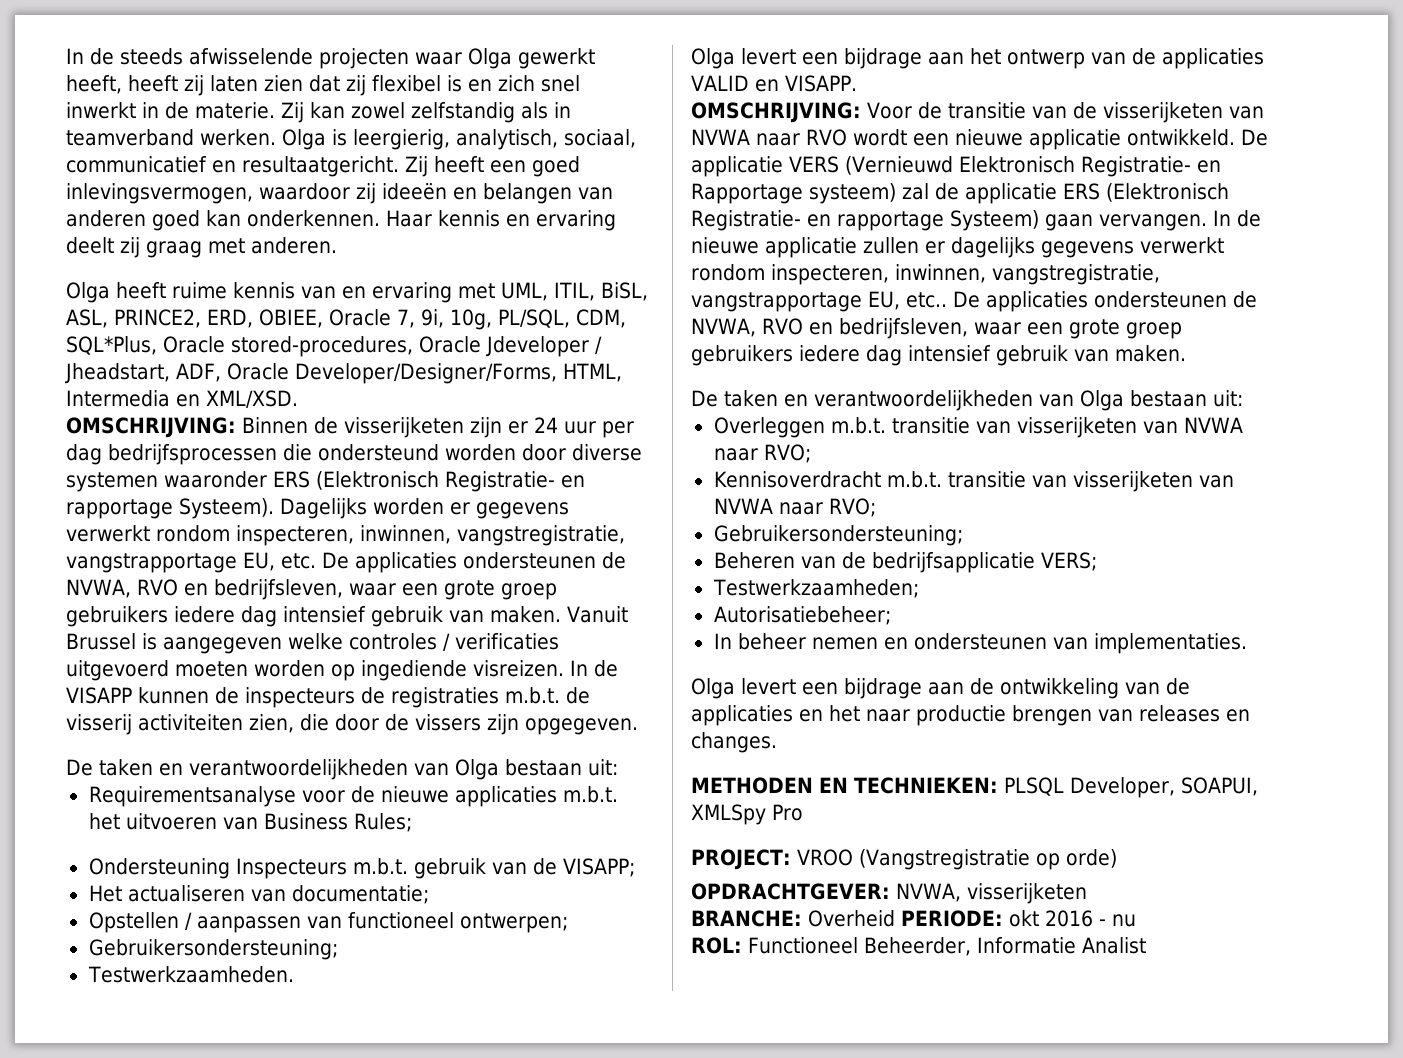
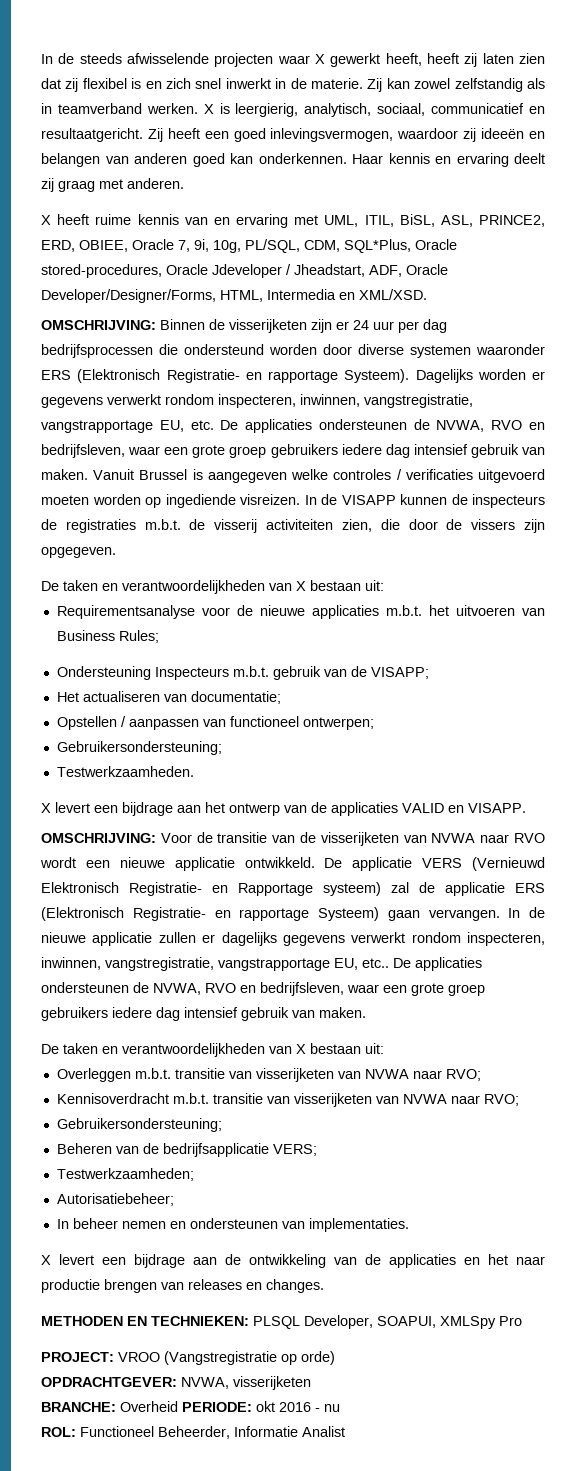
- In de steeds afwisselende projecten waar Olga gewerkt heeft, heeft zij laten zien dat zij flexibel is en zich snel inwerkt in de materie.
+ In de steeds afwisselende projecten waar X gewerkt heeft, heeft zij laten zien dat zij flexibel is en zich snel inwerkt in de materie.
- Olga is leergierig, analytisch, sociaal, communicatief en resultaatgericht.
+ X is leergierig, analytisch, sociaal, communicatief en resultaatgericht.
- Olga heeft ruime kennis van en ervaring met UML, ITIL, BiSL, ASL, PRINCE2, ERD, OBIEE, Oracle 7, 9i, 10g, PL/SQL, CDM, SQL*Plus, Oracle stored-procedures, Oracle Jdeveloper / Jheadstart, ADF, Oracle Developer/Designer/Forms, HTML, Intermedia en XML/XSD.
+ X heeft ruime kennis van en ervaring met UML, ITIL, BiSL, ASL, PRINCE2, ERD, OBIEE, Oracle 7, 9i, 10g, PL/SQL, CDM, SQL*Plus, Oracle stored-procedures, Oracle Jdeveloper / Jheadstart, ADF, Oracle Developer/Designer/Forms, HTML, Intermedia en XML/XSD.
  In de VISAPP kunnen de inspecteurs de registraties m.b.t. de visserij activiteiten zien, die door de vissers zijn opgegeven.
- De taken en verantwoordelijkheden van Olga bestaan uit:
+ De taken en verantwoordelijkheden van X bestaan uit:
- Olga levert een bijdrage aan het ontwerp van de applicaties VALID en VISAPP.
+ X levert een bijdrage aan het ontwerp van de applicaties VALID en VISAPP.
  In de nieuwe applicatie zullen er dagelijks gegevens verwerkt rondom inspecteren, inwinnen, vangstregistratie, vangstrapportage EU, etc.. De applicaties ondersteunen de NVWA, RVO en bedrijfsleven, waar een grote groep gebruikers iedere dag intensief gebruik van maken.
- De taken en verantwoordelijkheden van Olga bestaan uit:
+ De taken en verantwoordelijkheden van X bestaan uit:
- Olga levert een bijdrage aan de ontwikkeling van de applicaties en het naar productie brengen van releases en changes.
+ X levert een bijdrage aan de ontwikkeling van de applicaties en het naar productie brengen van releases en changes.

